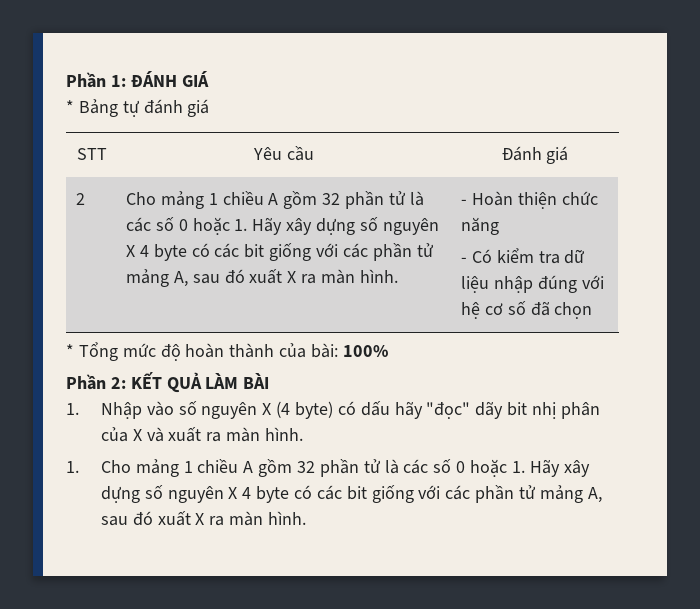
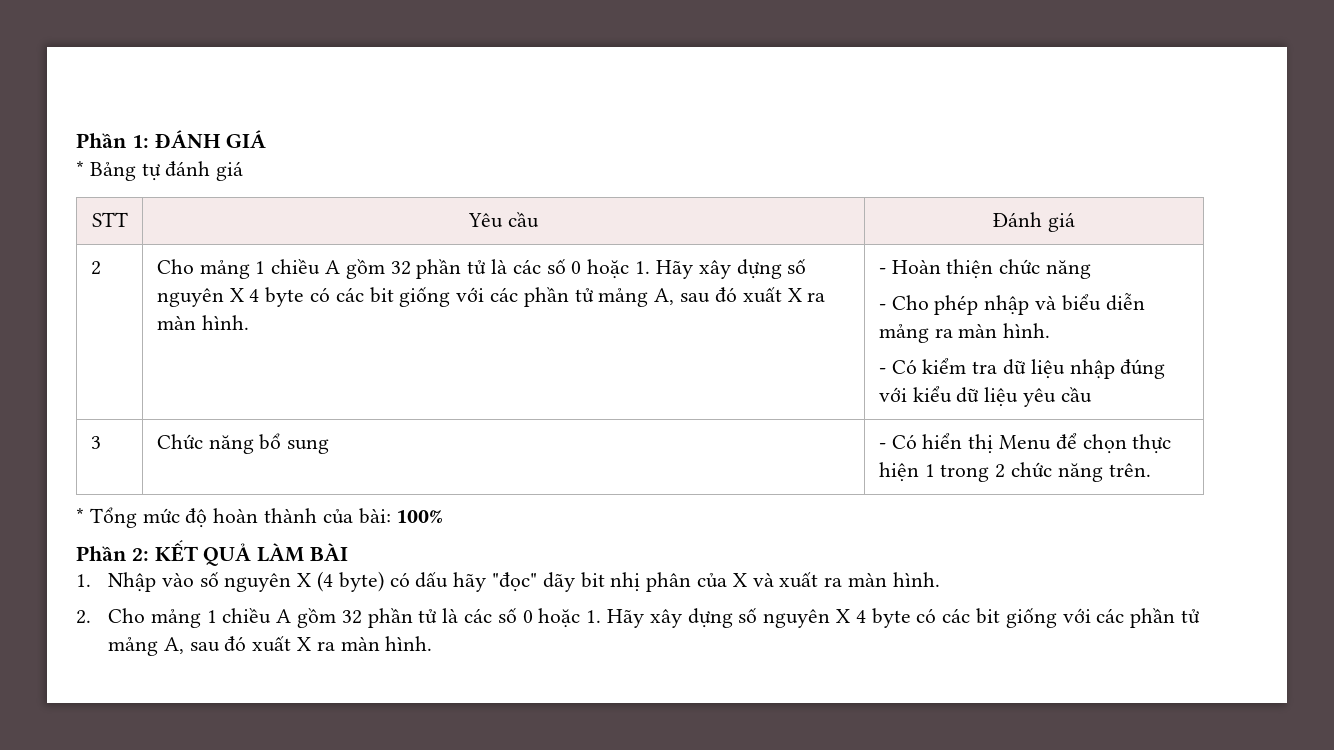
+ - Cho phép nhập và biểu diễn mảng ra màn hình.
- - Có kiểm tra dữ liệu nhập đúng với hệ cơ số đã chọn
+ - Có kiểm tra dữ liệu nhập đúng với kiểu dữ liệu yêu cầu
+ 3 | Chức năng bổ sung | - Có hiển thị Menu để chọn thực hiện 1 trong 2 chức năng trên.
- 1. Cho mảng 1 chiều A gồm 32 phần tử là các số 0 hoặc 1. Hãy xây dựng số nguyên X 4 byte có các bit giống với các phần tử mảng A, sau đó xuất X ra màn hình.
+ 2. Cho mảng 1 chiều A gồm 32 phần tử là các số 0 hoặc 1. Hãy xây dựng số nguyên X 4 byte có các bit giống với các phần tử mảng A, sau đó xuất X ra màn hình.

